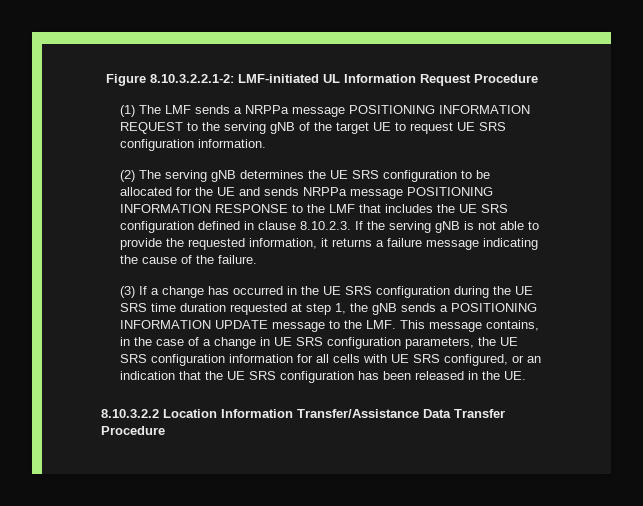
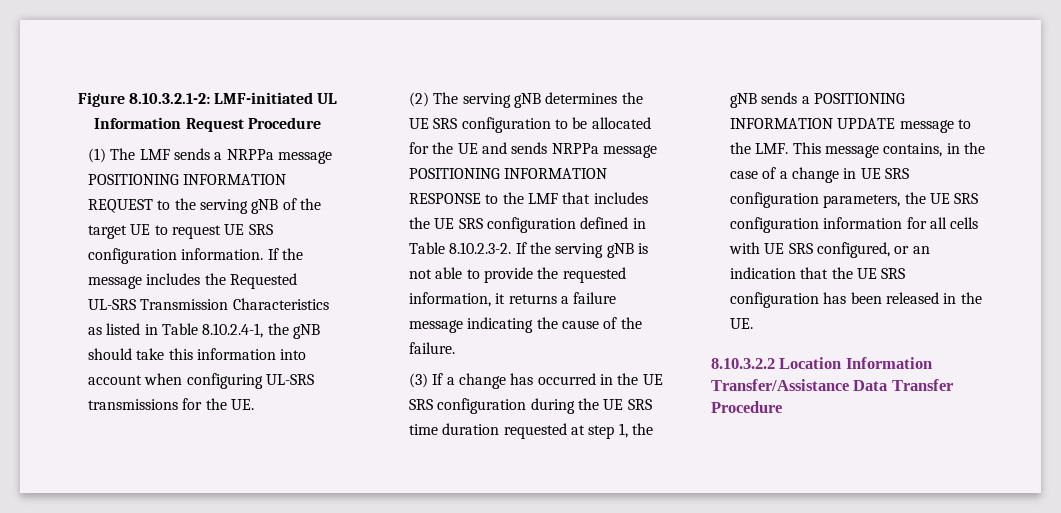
- Figure 8.10.3.2.2.1-2: LMF-initiated UL Information Request Procedure
+ Figure 8.10.3.2.1-2: LMF-initiated UL Information Request Procedure
+ If the message includes the Requested UL-SRS Transmission Characteristics as listed in Table 8.10.2.4-1, the gNB should take this information into account when configuring UL-SRS transmissions for the UE.
- (2) The serving gNB determines the UE SRS configuration to be allocated for the UE and sends NRPPa message POSITIONING INFORMATION RESPONSE to the LMF that includes the UE SRS configuration defined in clause 8.10.2.3. If the serving gNB is not able to provide the requested information, it returns a failure message indicating the cause of the failure.
+ (2) The serving gNB determines the UE SRS configuration to be allocated for the UE and sends NRPPa message POSITIONING INFORMATION RESPONSE to the LMF that includes the UE SRS configuration defined in Table 8.10.2.3-2. If the serving gNB is not able to provide the requested information, it returns a failure message indicating the cause of the failure.

